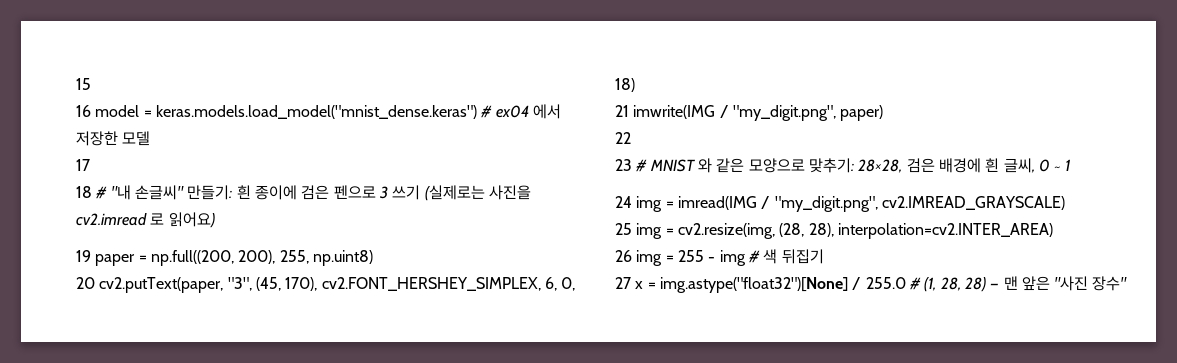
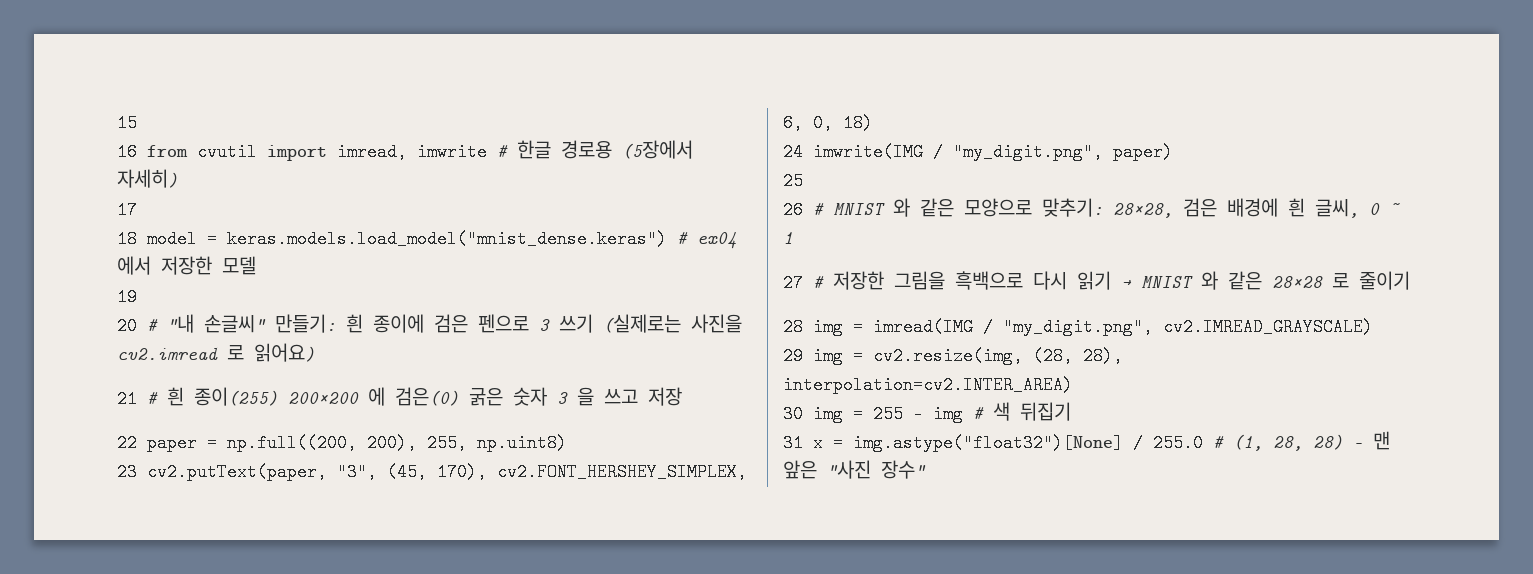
- 16 model = keras.models.load_model("mnist_dense.keras") # ex04 에서 저장한 모델
+ 16 from cvutil import imread, imwrite # 한글 경로용 (5장에서 자세히)
+ 17
+ 18 model = keras.models.load_model("mnist_dense.keras") # ex04 에서 저장한 모델
- 17
- 18 # "내 손글씨" 만들기: 흰 종이에 검은 펜으로 3 쓰기 (실제로는 사진을 cv2.imread 로 읽어요)
+ 19
+ 20 # "내 손글씨" 만들기: 흰 종이에 검은 펜으로 3 쓰기 (실제로는 사진을 cv2.imread 로 읽어요)
- 19 paper = np.full((200, 200), 255, np.uint8)
+ 21 # 흰 종이(255) 200×200 에 검은(0) 굵은 숫자 3 을 쓰고 저장
+ 22 paper = np.full((200, 200), 255, np.uint8)
- 20 cv2.putText(paper, "3", (45, 170), cv2.FONT_HERSHEY_SIMPLEX, 6, 0, 18)
+ 23 cv2.putText(paper, "3", (45, 170), cv2.FONT_HERSHEY_SIMPLEX, 6, 0, 18)
- 21 imwrite(IMG / "my_digit.png", paper)
+ 24 imwrite(IMG / "my_digit.png", paper)
- 22
- 23 # MNIST 와 같은 모양으로 맞추기: 28×28, 검은 배경에 흰 글씨, 0 ~ 1
+ 25
+ 26 # MNIST 와 같은 모양으로 맞추기: 28×28, 검은 배경에 흰 글씨, 0 ~ 1
- 24 img = imread(IMG / "my_digit.png", cv2.IMREAD_GRAYSCALE)
+ 27 # 저장한 그림을 흑백으로 다시 읽기 → MNIST 와 같은 28×28 로 줄이기
+ 28 img = imread(IMG / "my_digit.png", cv2.IMREAD_GRAYSCALE)
- 25 img = cv2.resize(img, (28, 28), interpolation=cv2.INTER_AREA)
+ 29 img = cv2.resize(img, (28, 28), interpolation=cv2.INTER_AREA)
- 26 img = 255 - img # 색 뒤집기
+ 30 img = 255 - img # 색 뒤집기
- 27 x = img.astype("float32")[None] / 255.0 # (1, 28, 28) — 맨 앞은 "사진 장수"
+ 31 x = img.astype("float32")[None] / 255.0 # (1, 28, 28) — 맨 앞은 "사진 장수"

